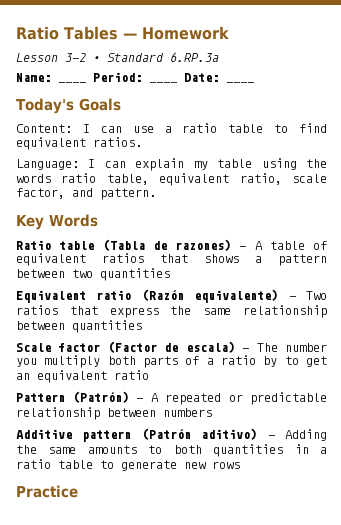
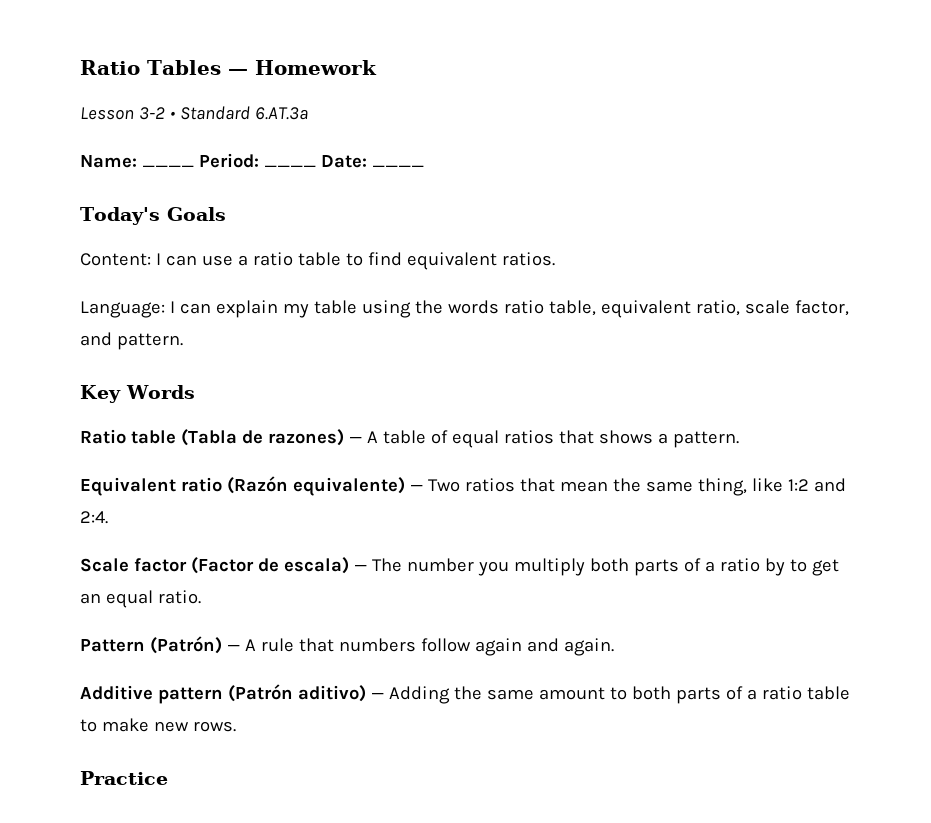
- Lesson 3-2 • Standard 6.RP.3a
+ Lesson 3-2 • Standard 6.AT.3a
- Ratio table (Tabla de razones) — A table of equivalent ratios that shows a pattern between two quantities
+ Ratio table (Tabla de razones) — A table of equal ratios that shows a pattern.
- Equivalent ratio (Razón equivalente) — Two ratios that express the same relationship between quantities
+ Equivalent ratio (Razón equivalente) — Two ratios that mean the same thing, like 1:2 and 2:4.
- Scale factor (Factor de escala) — The number you multiply both parts of a ratio by to get an equivalent ratio
+ Scale factor (Factor de escala) — The number you multiply both parts of a ratio by to get an equal ratio.
- Pattern (Patrón) — A repeated or predictable relationship between numbers
+ Pattern (Patrón) — A rule that numbers follow again and again.
- Additive pattern (Patrón aditivo) — Adding the same amounts to both quantities in a ratio table to generate new rows
+ Additive pattern (Patrón aditivo) — Adding the same amount to both parts of a ratio table to make new rows.

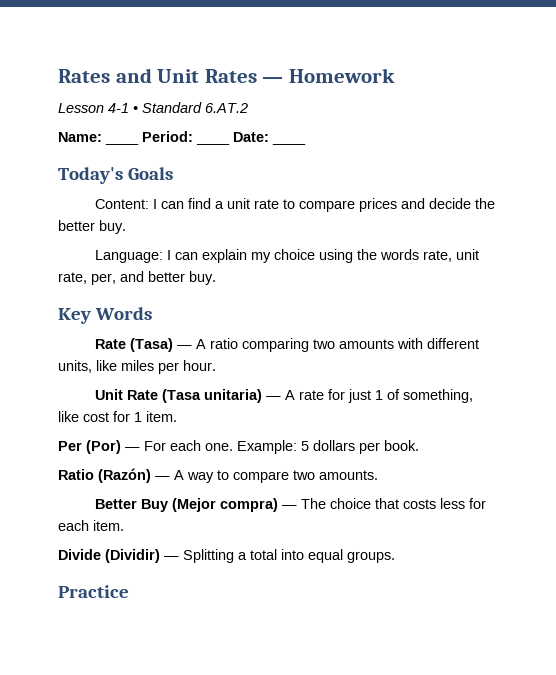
- Ratio Tables — Homework
+ Rates and Unit Rates — Homework
- Lesson 3-2 • Standard 6.AT.3a
+ Lesson 4-1 • Standard 6.AT.2
- Content: I can use a ratio table to find equivalent ratios.
+ Content: I can find a unit rate to compare prices and decide the better buy.
- Language: I can explain my table using the words ratio table, equivalent ratio, scale factor, and pattern.
+ Language: I can explain my choice using the words rate, unit rate, per, and better buy.
  Key Words
- Ratio table (Tabla de razones) — A table of equal ratios that shows a pattern.
- Equivalent ratio (Razón equivalente) — Two ratios that mean the same thing, like 1:2 and 2:4.
- Scale factor (Factor de escala) — The number you multiply both parts of a ratio by to get an equal ratio.
- Pattern (Patrón) — A rule that numbers follow again and again.
- Additive pattern (Patrón aditivo) — Adding the same amount to both parts of a ratio table to make new rows.
+ Rate (Tasa) — A ratio comparing two amounts with different units, like miles per hour.
+ Unit Rate (Tasa unitaria) — A rate for just 1 of something, like cost for 1 item.
+ Per (Por) — For each one. Example: 5 dollars per book.
+ Ratio (Razón) — A way to compare two amounts.
+ Better Buy (Mejor compra) — The choice that costs less for each item.
+ Divide (Dividir) — Splitting a total into equal groups.

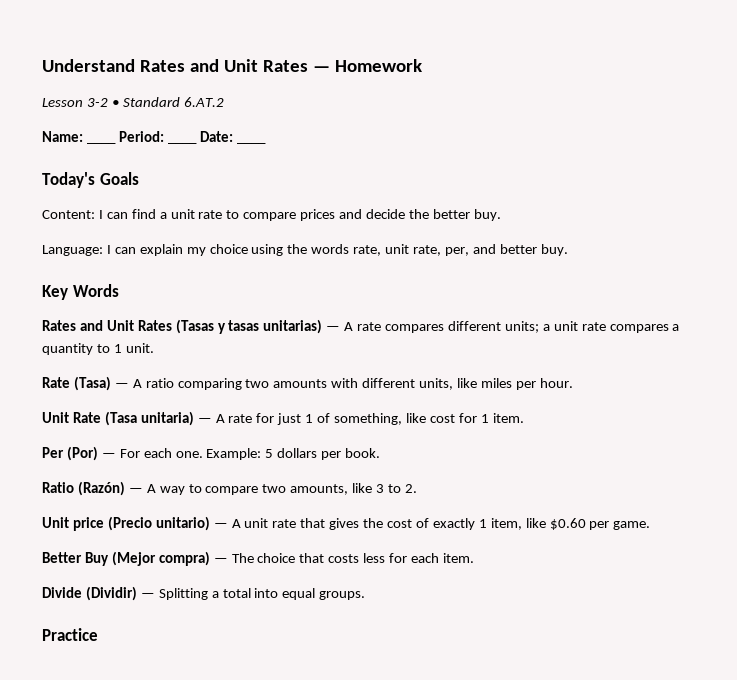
- Rates and Unit Rates — Homework
+ Understand Rates and Unit Rates — Homework
- Lesson 4-1 • Standard 6.AT.2
+ Lesson 3-2 • Standard 6.AT.2
+ Rates and Unit Rates (Tasas y tasas unitarias) — A rate compares different units; a unit rate compares a quantity to 1 unit.
- Ratio (Razón) — A way to compare two amounts.
+ Ratio (Razón) — A way to compare two amounts, like 3 to 2.
+ Unit price (Precio unitario) — A unit rate that gives the cost of exactly 1 item, like $0.60 per game.

